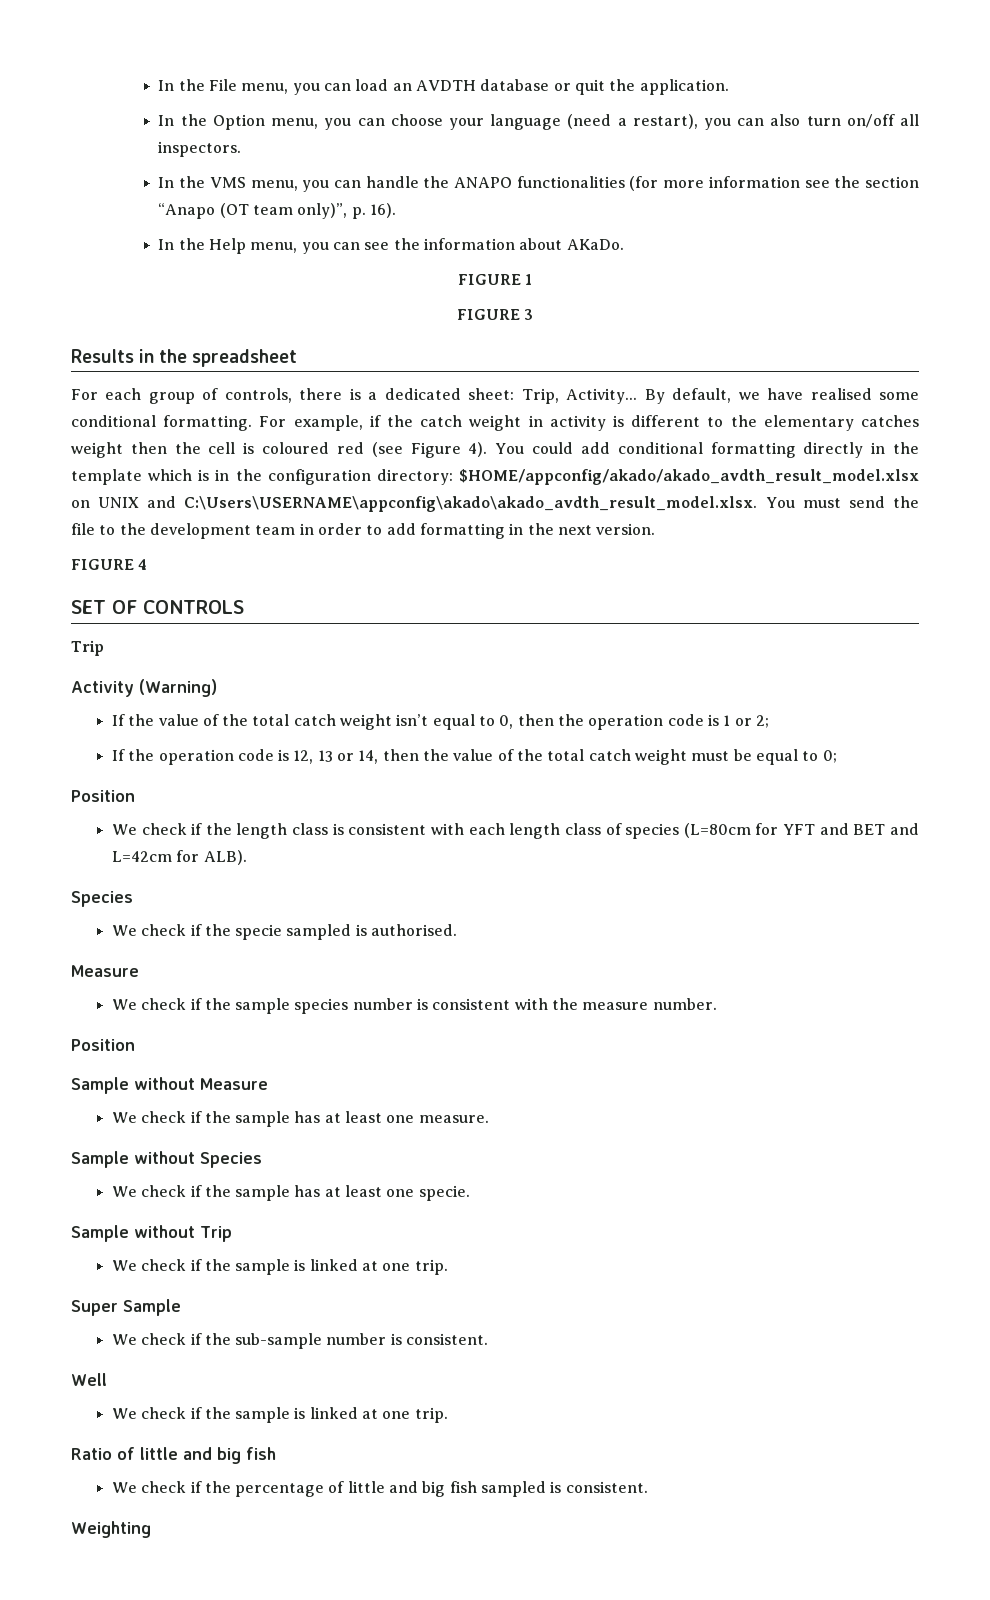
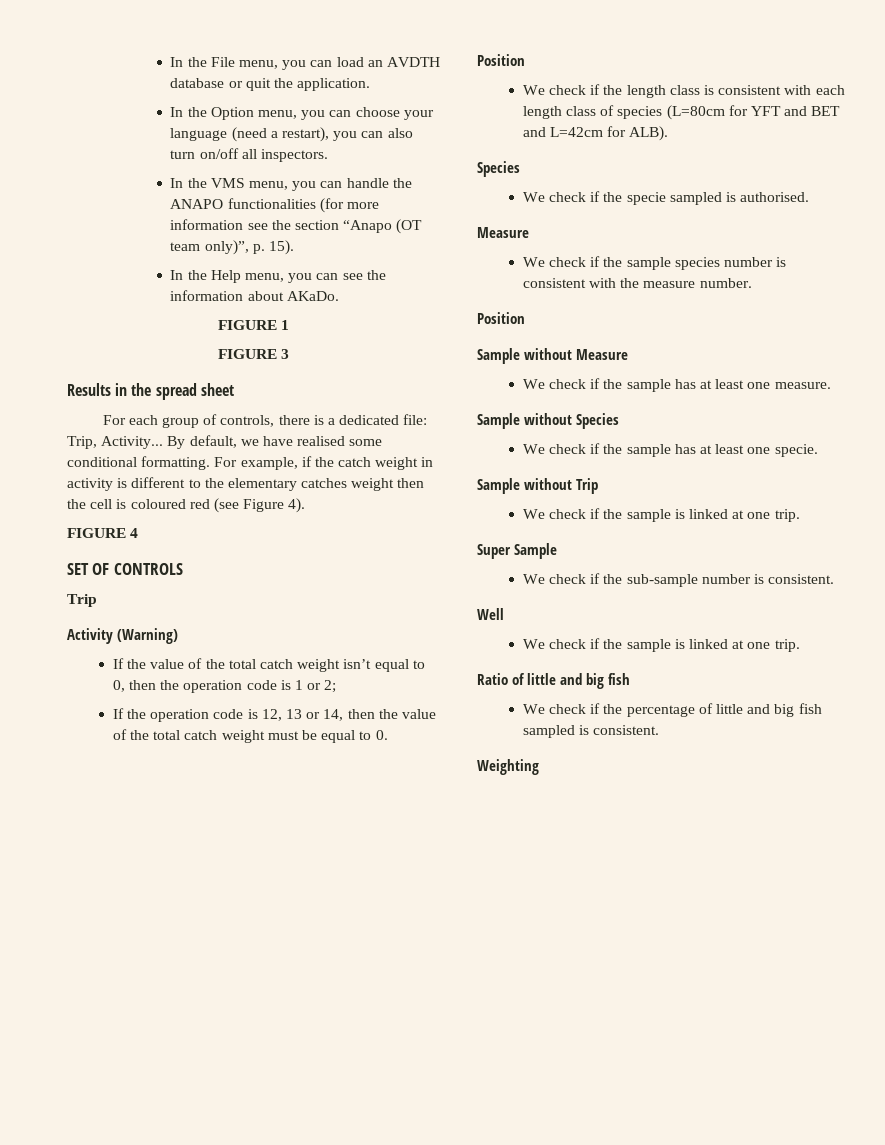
- In the VMS menu, you can handle the ANAPO functionalities (for more information see the section “Anapo (OT team only)”, p. 16).
+ In the VMS menu, you can handle the ANAPO functionalities (for more information see the section “Anapo (OT team only)”, p. 15).
- Results in the spreadsheet
+ Results in the spread sheet
- For each group of controls, there is a dedicated sheet: Trip, Activity...
+ For each group of controls, there is a dedicated file: Trip, Activity...
- You could add conditional formatting directly in the template which is in the configuration directory: $HOME/appconfig/akado/akado_avdth_result_model.xlsx on UNIX and C:\Users\USERNAME\appconfig\akado\akado_avdth_result_model.xlsx. You must send the file to the development team in order to add formatting in the next version.
- If the operation code is 12, 13 or 14, then the value of the total catch weight must be equal to 0;
+ If the operation code is 12, 13 or 14, then the value of the total catch weight must be equal to 0.

